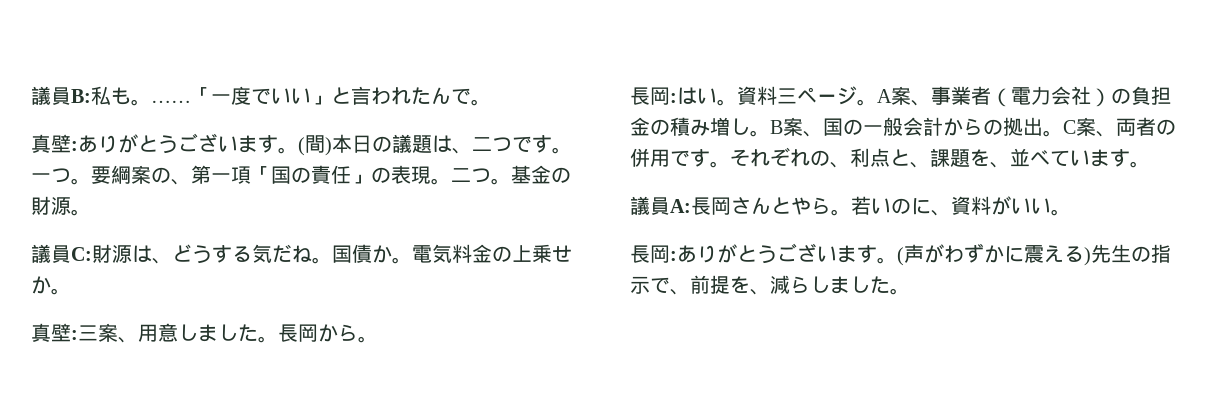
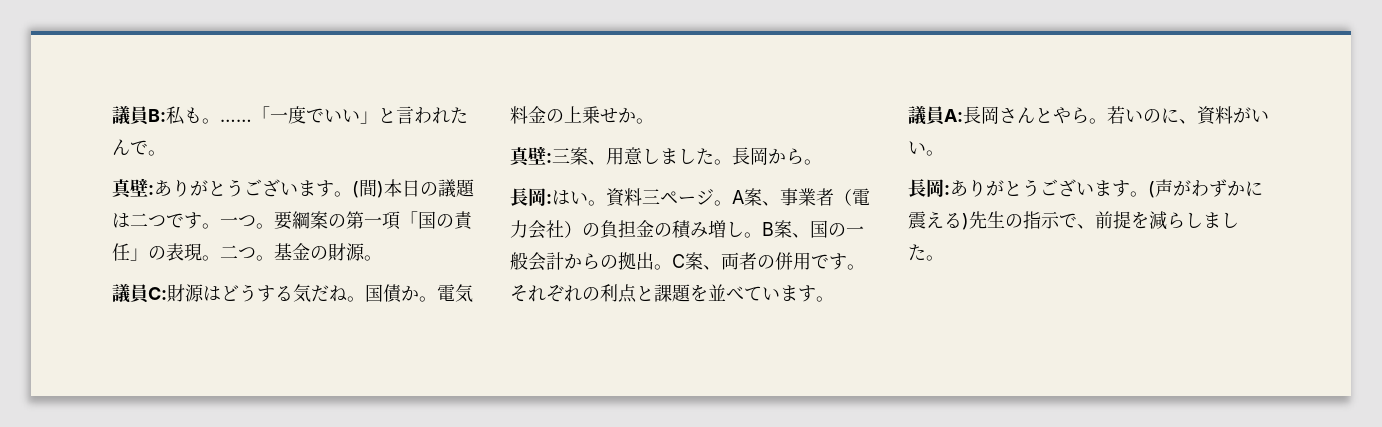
- (間)本日の議題は、二つです。
+ (間)本日の議題は二つです。
- 要綱案の、第一項「国の責任」の表現。
+ 要綱案の第一項「国の責任」の表現。
- 議員C:財源は、どうする気だね。
+ 議員C:財源はどうする気だね。
- それぞれの、利点と、課題を、並べています。
+ それぞれの利点と課題を並べています。
- (声がわずかに震える)先生の指示で、前提を、減らしました。
+ (声がわずかに震える)先生の指示で、前提を減らしました。

